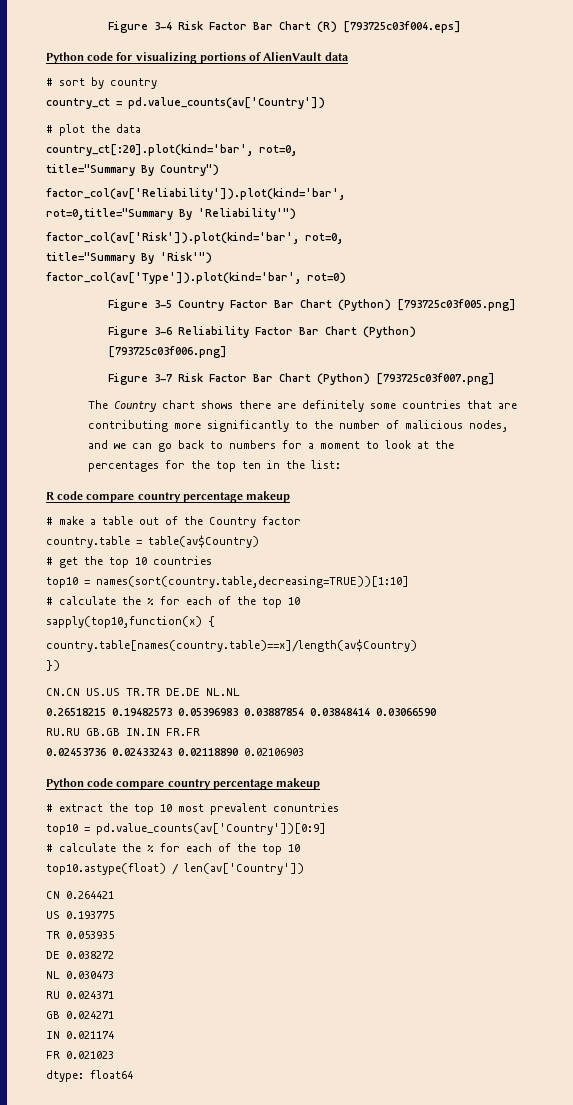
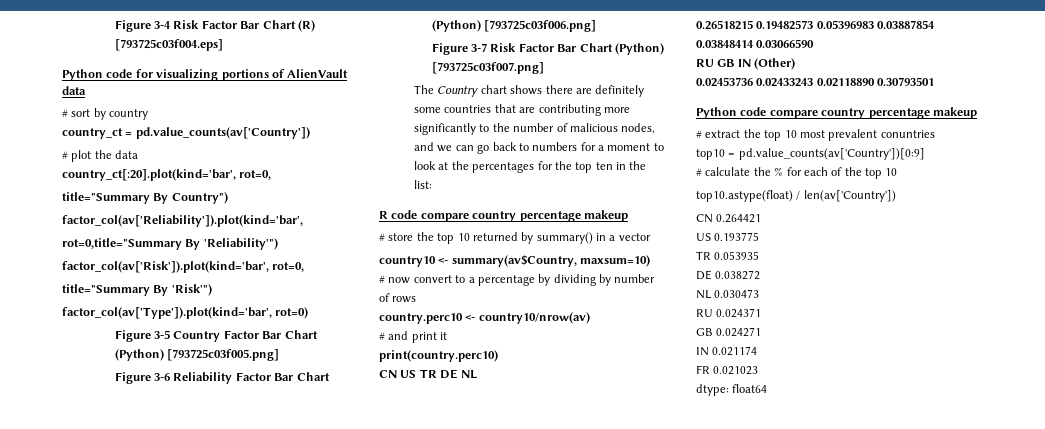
- # make a table out of the Country factor
- country.table = table(av$Country)
- # get the top 10 countries
- top10 = names(sort(country.table,decreasing=TRUE))[1:10]
- # calculate the % for each of the top 10
- sapply(top10,function(x) {
- country.table[names(country.table)==x]/length(av$Country)
- })
- CN.CN US.US TR.TR DE.DE NL.NL
+ # store the top 10 returned by summary() in a vector
+ country10 <- summary(av$Country, maxsum=10)
+ # now convert to a percentage by dividing by number of rows
+ country.perc10 <- country10/nrow(av)
+ # and print it
+ print(country.perc10)
+ CN US TR DE NL
- RU.RU GB.GB IN.IN FR.FR
+ RU GB IN (Other)
- 0.02453736 0.02433243 0.02118890 0.02106903
+ 0.02453736 0.02433243 0.02118890 0.30793501

